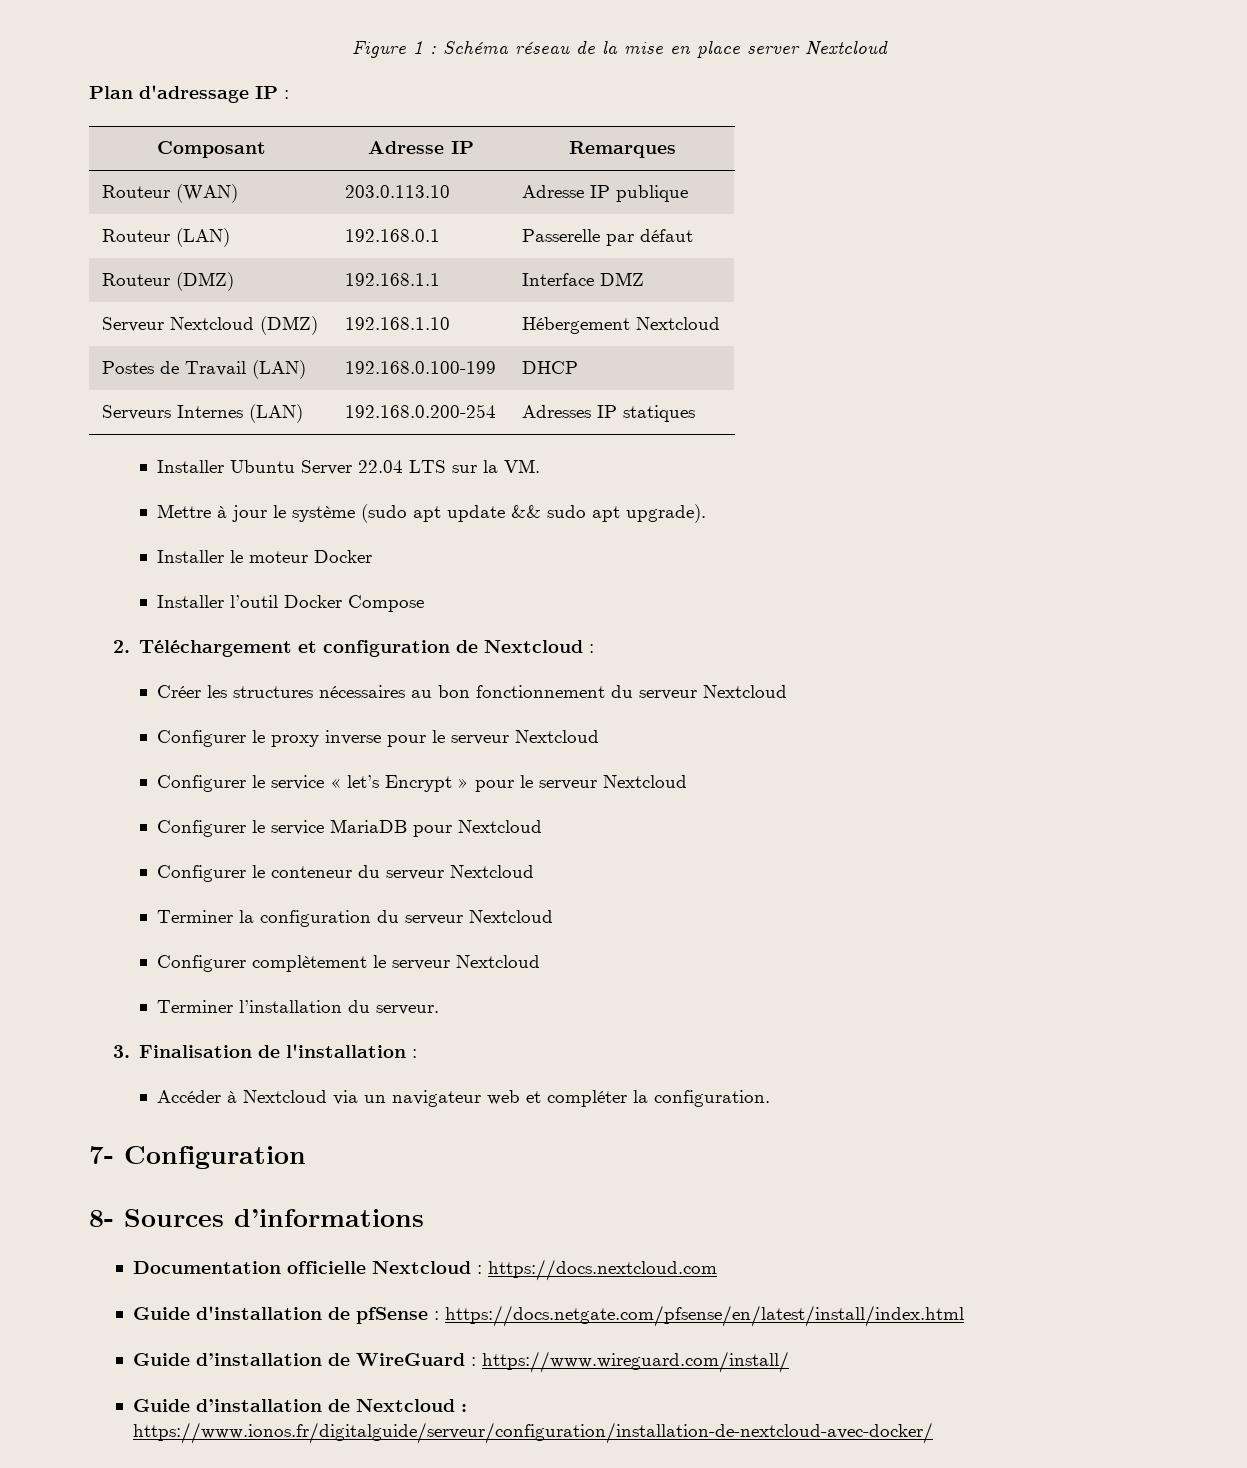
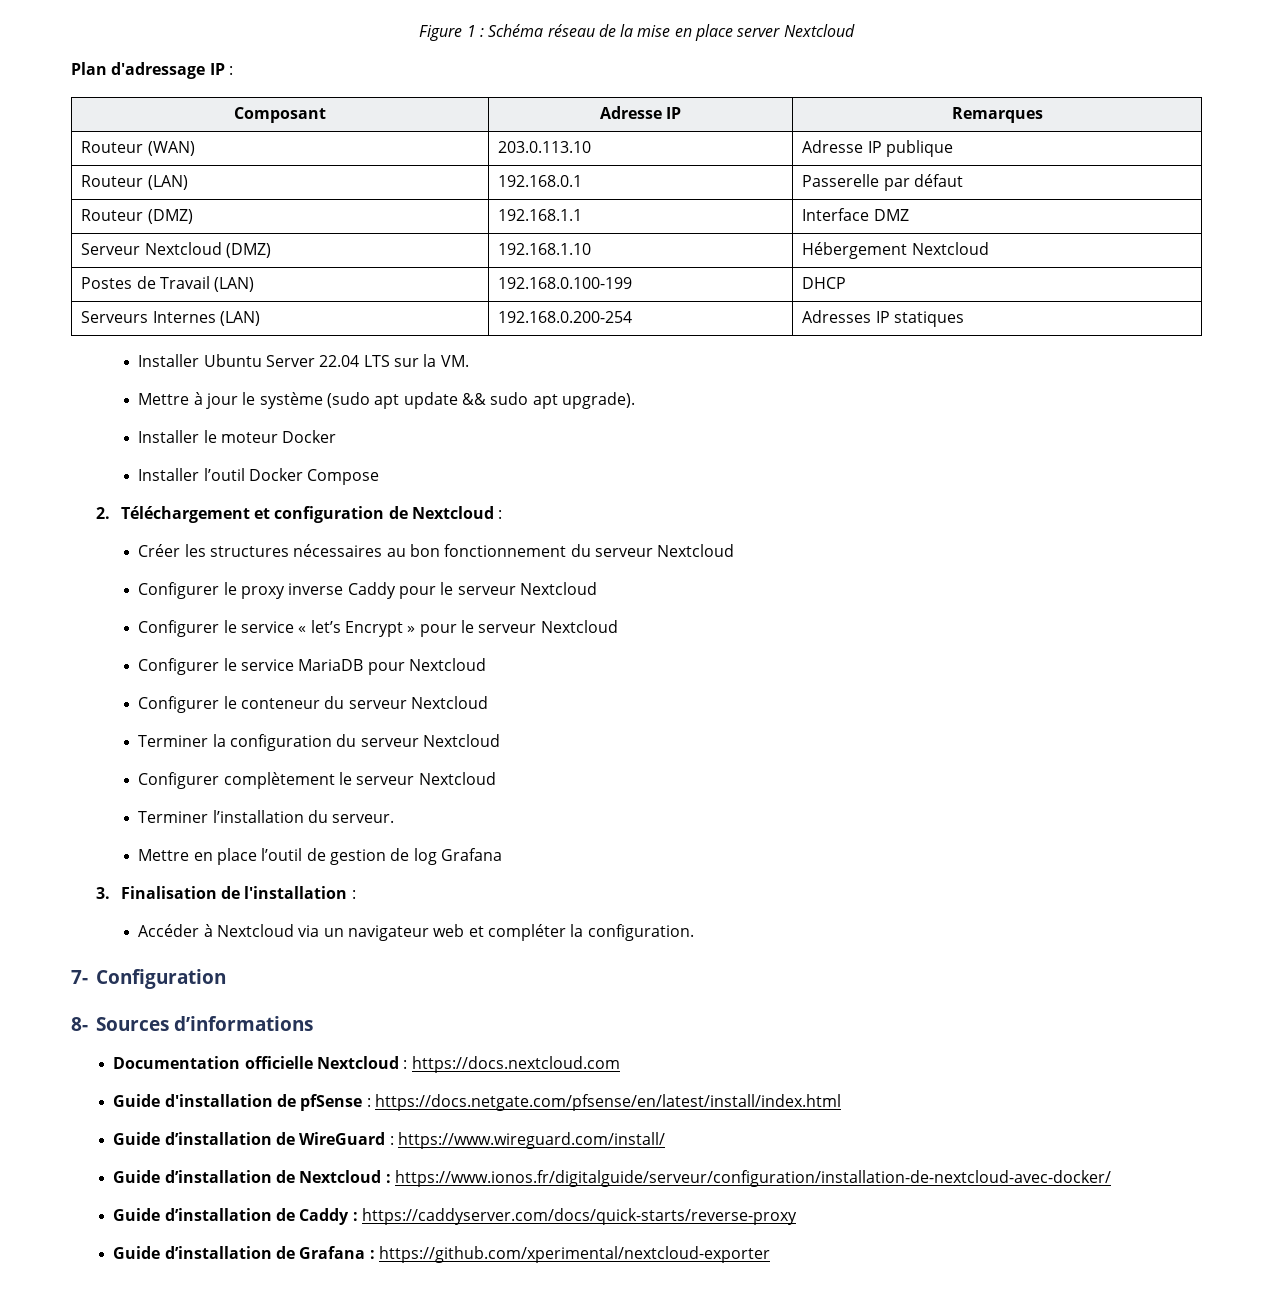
- Configurer le proxy inverse pour le serveur Nextcloud
+ Configurer le proxy inverse Caddy pour le serveur Nextcloud
+ Mettre en place l’outil de gestion de log Grafana
+ Guide d’installation de Caddy : https://caddyserver.com/docs/quick-starts/reverse-proxy
+ Guide d’installation de Grafana : https://github.com/xperimental/nextcloud-exporter

